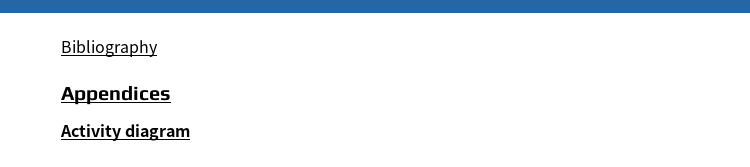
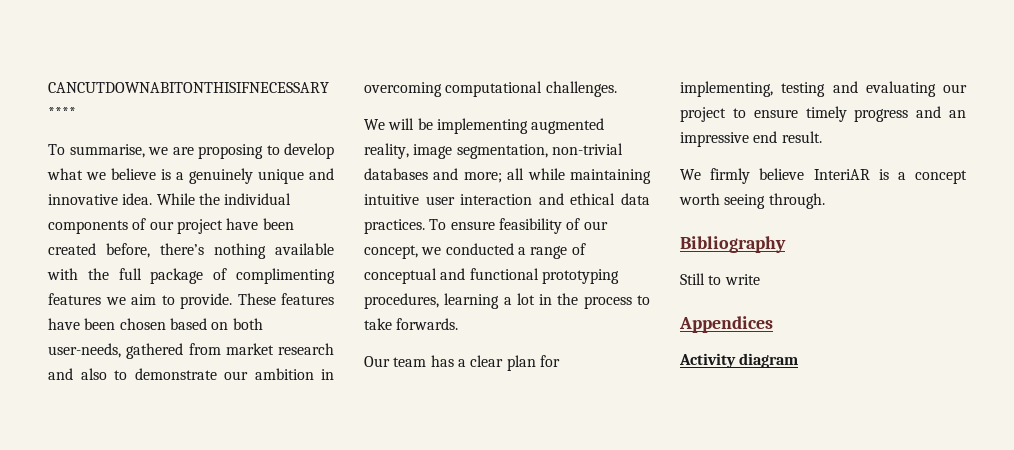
+ CANCUTDOWNABITONTHISIFNECESSARY ****
+ To summarise, we are proposing to develop what we believe is a genuinely unique and innovative idea. While the individual components of our project have been created before, there’s nothing available with the full package of complimenting features we aim to provide. These features have been chosen based on both user-needs, gathered from market research and also to demonstrate our ambition in overcoming computational challenges.
+ We will be implementing augmented reality, image segmentation, non-trivial databases and more; all while maintaining intuitive user interaction and ethical data practices. To ensure feasibility of our concept, we conducted a range of conceptual and functional prototyping procedures, learning a lot in the process to take forwards.
+ Our team has a clear plan for implementing, testing and evaluating our project to ensure timely progress and an impressive end result.
+ We firmly believe InteriAR is a concept worth seeing through.
  Bibliography
+ Still to write

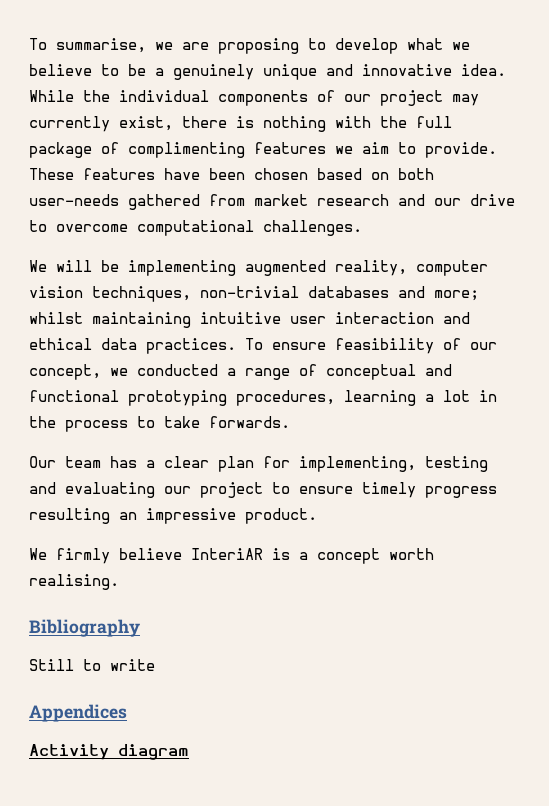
- CANCUTDOWNABITONTHISIFNECESSARY ****
- To summarise, we are proposing to develop what we believe is a genuinely unique and innovative idea.
+ To summarise, we are proposing to develop what we believe to be a genuinely unique and innovative idea.
- While the individual components of our project have been created before, there’s nothing available with the full package of complimenting features we aim to provide.
+ While the individual components of our project may currently exist, there is nothing with the full package of complimenting features we aim to provide.
- These features have been chosen based on both user-needs, gathered from market research and also to demonstrate our ambition in overcoming computational challenges.
+ These features have been chosen based on both user-needs gathered from market research and our drive to overcome computational challenges.
- We will be implementing augmented reality, image segmentation, non-trivial databases and more; all while maintaining intuitive user interaction and ethical data practices.
+ We will be implementing augmented reality, computer vision techniques, non-trivial databases and more; whilst maintaining intuitive user interaction and ethical data practices.
- Our team has a clear plan for implementing, testing and evaluating our project to ensure timely progress and an impressive end result.
+ Our team has a clear plan for implementing, testing and evaluating our project to ensure timely progress resulting an impressive product.
- We firmly believe InteriAR is a concept worth seeing through.
+ We firmly believe InteriAR is a concept worth realising.

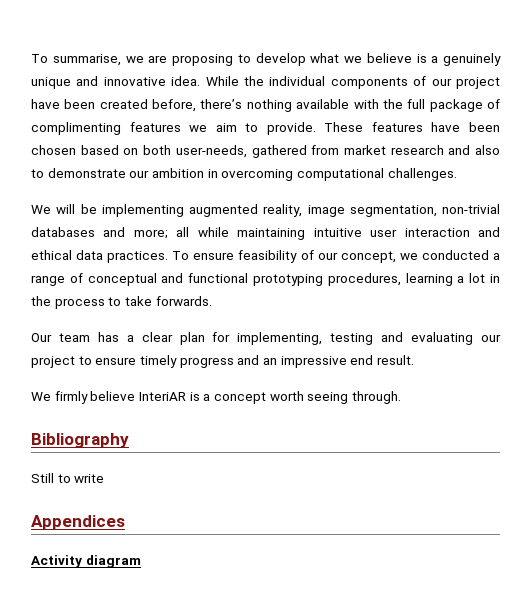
- To summarise, we are proposing to develop what we believe to be a genuinely unique and innovative idea.
+ To summarise, we are proposing to develop what we believe is a genuinely unique and innovative idea.
- While the individual components of our project may currently exist, there is nothing with the full package of complimenting features we aim to provide.
+ While the individual components of our project have been created before, there’s nothing available with the full package of complimenting features we aim to provide.
- These features have been chosen based on both user-needs gathered from market research and our drive to overcome computational challenges.
+ These features have been chosen based on both user-needs, gathered from market research and also to demonstrate our ambition in overcoming computational challenges.
- We will be implementing augmented reality, computer vision techniques, non-trivial databases and more; whilst maintaining intuitive user interaction and ethical data practices.
+ We will be implementing augmented reality, image segmentation, non-trivial databases and more; all while maintaining intuitive user interaction and ethical data practices.
- Our team has a clear plan for implementing, testing and evaluating our project to ensure timely progress resulting an impressive product.
+ Our team has a clear plan for implementing, testing and evaluating our project to ensure timely progress and an impressive end result.
- We firmly believe InteriAR is a concept worth realising.
+ We firmly believe InteriAR is a concept worth seeing through.

